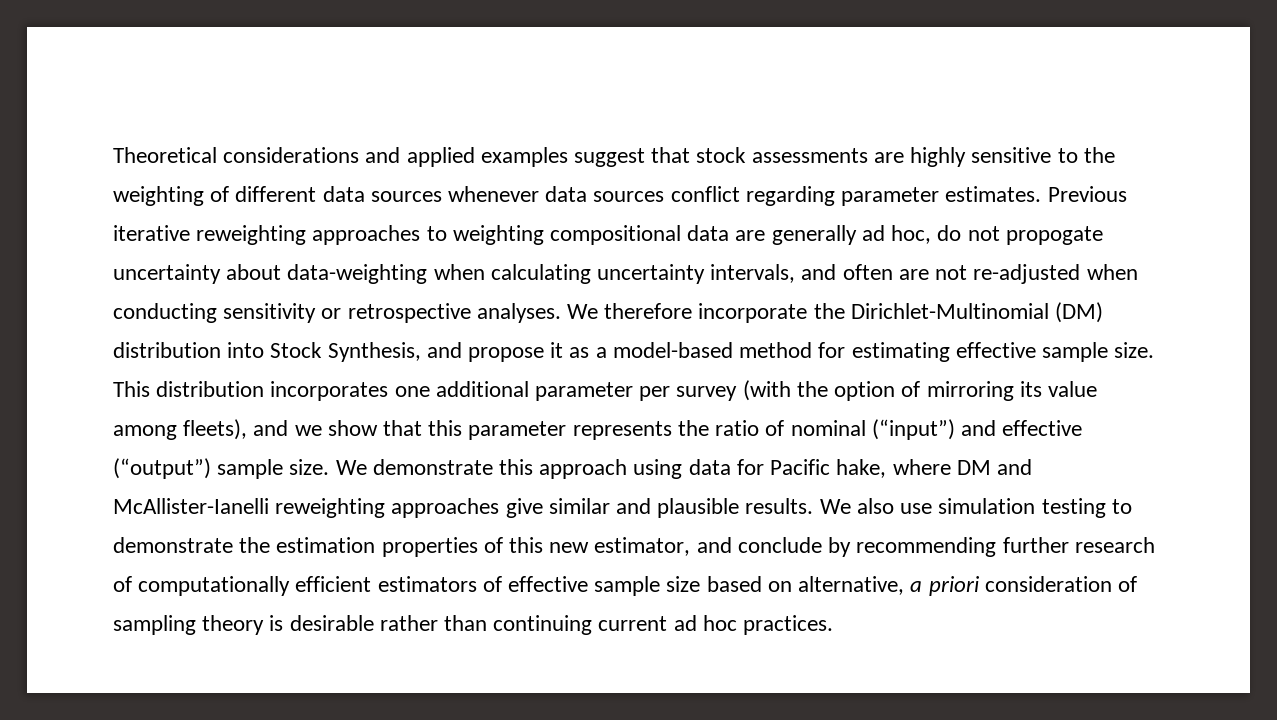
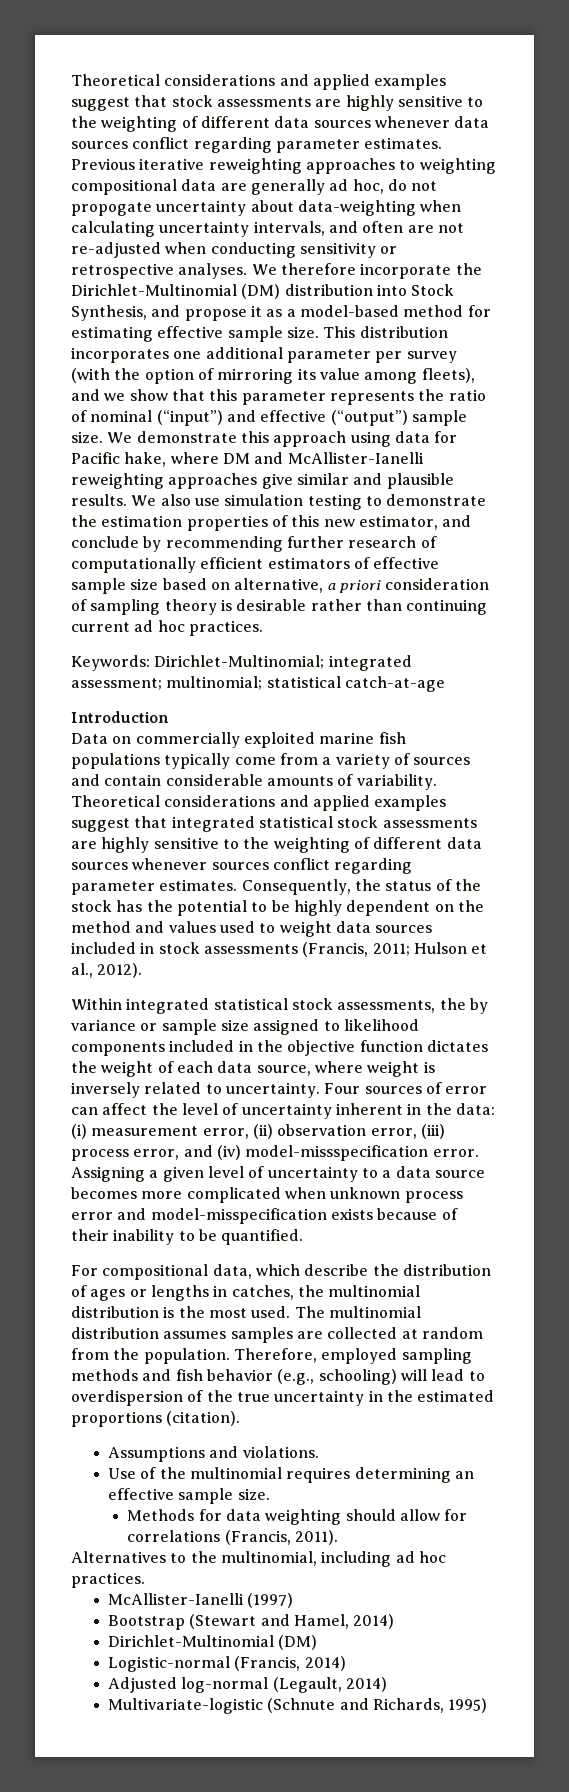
+ Keywords: Dirichlet-Multinomial; integrated assessment; multinomial; statistical catch-at-age
+ Introduction
+ Data on commercially exploited marine fish populations typically come from a variety of sources and contain considerable amounts of variability. Theoretical considerations and applied examples suggest that integrated statistical stock assessments are highly sensitive to the weighting of different data sources whenever sources conflict regarding parameter estimates. Consequently, the status of the stock has the potential to be highly dependent on the method and values used to weight data sources included in stock assessments (Francis, 2011; Hulson et al., 2012).
+ Within integrated statistical stock assessments, the by variance or sample size assigned to likelihood components included in the objective function dictates the weight of each data source, where weight is inversely related to uncertainty. Four sources of error can affect the level of uncertainty inherent in the data: (i) measurement error, (ii) observation error, (iii) process error, and (iv) model-missspecification error. Assigning a given level of uncertainty to a data source becomes more complicated when unknown process error and model-misspecification exists because of their inability to be quantified.
+ For compositional data, which describe the distribution of ages or lengths in catches, the multinomial distribution is the most used. The multinomial distribution assumes samples are collected at random from the population. Therefore, employed sampling methods and fish behavior (e.g., schooling) will lead to overdispersion of the true uncertainty in the estimated proportions (citation).
+ Assumptions and violations.
+ Use of the multinomial requires determining an effective sample size.
+ Methods for data weighting should allow for correlations (Francis, 2011).
+ Alternatives to the multinomial, including ad hoc practices.
+ McAllister-Ianelli (1997)
+ Bootstrap (Stewart and Hamel, 2014)
+ Dirichlet-Multinomial (DM)
+ Logistic-normal (Francis, 2014)
+ Adjusted log-normal (Legault, 2014)
+ Multivariate-logistic (Schnute and Richards, 1995)

